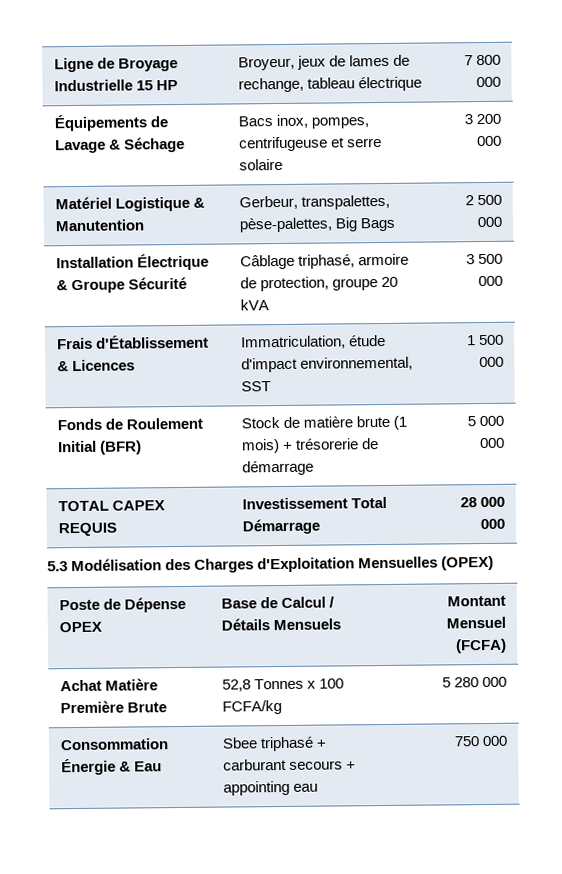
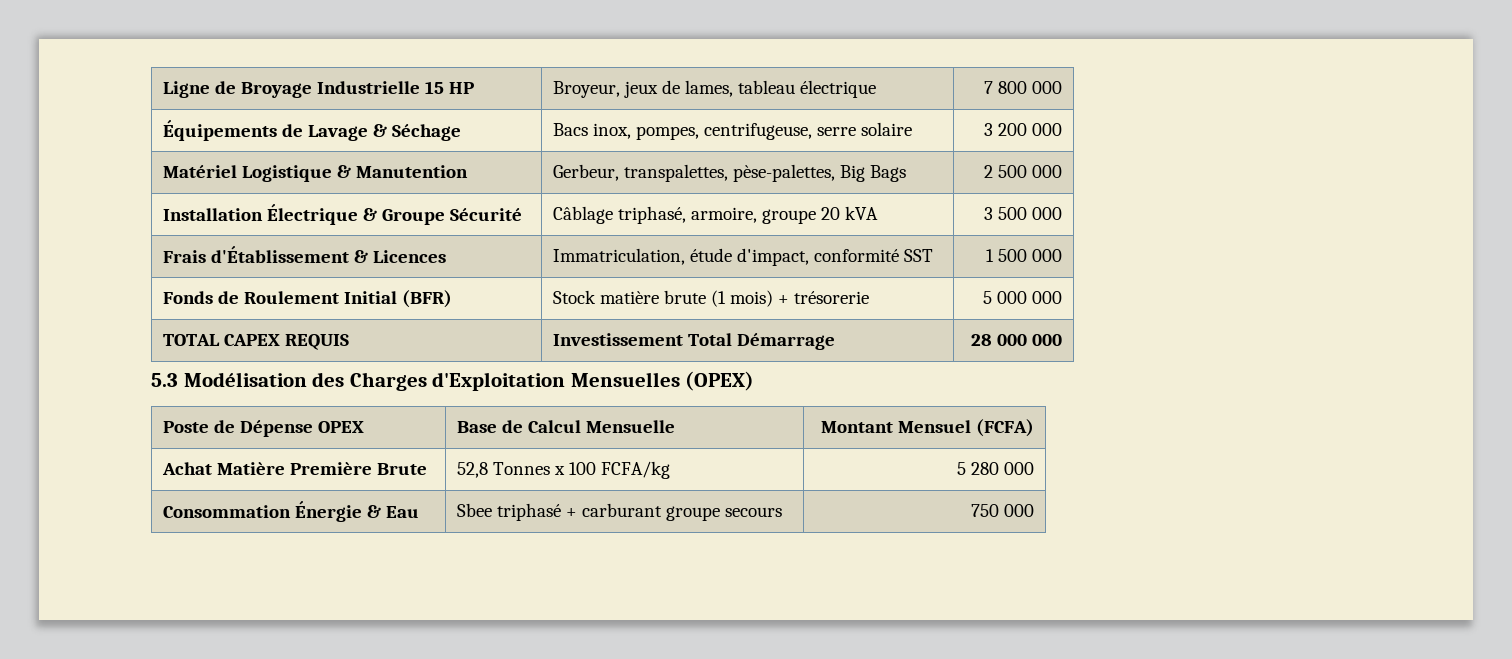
- Ligne de Broyage Industrielle 15 HP | Broyeur, jeux de lames de rechange, tableau électrique | 7 800 000
+ Ligne de Broyage Industrielle 15 HP | Broyeur, jeux de lames, tableau électrique | 7 800 000
- Équipements de Lavage & Séchage | Bacs inox, pompes, centrifugeuse et serre solaire | 3 200 000
+ Équipements de Lavage & Séchage | Bacs inox, pompes, centrifugeuse, serre solaire | 3 200 000
- Installation Électrique & Groupe Sécurité | Câblage triphasé, armoire de protection, groupe 20 kVA | 3 500 000
+ Installation Électrique & Groupe Sécurité | Câblage triphasé, armoire, groupe 20 kVA | 3 500 000
- Frais d'Établissement & Licences | Immatriculation, étude d'impact environnemental, SST | 1 500 000
+ Frais d'Établissement & Licences | Immatriculation, étude d'impact, conformité SST | 1 500 000
- Fonds de Roulement Initial (BFR) | Stock de matière brute (1 mois) + trésorerie de démarrage | 5 000 000
+ Fonds de Roulement Initial (BFR) | Stock matière brute (1 mois) + trésorerie | 5 000 000
- Poste de Dépense OPEX | Base de Calcul / Détails Mensuels | Montant Mensuel (FCFA)
+ Poste de Dépense OPEX | Base de Calcul Mensuelle | Montant Mensuel (FCFA)
- Consommation Énergie & Eau | Sbee triphasé + carburant secours + appointing eau | 750 000
+ Consommation Énergie & Eau | Sbee triphasé + carburant groupe secours | 750 000

